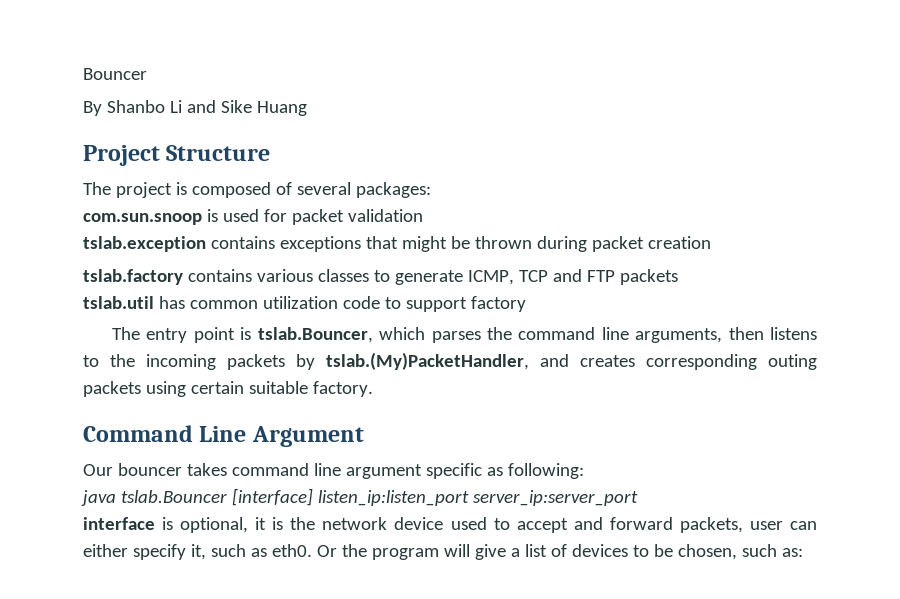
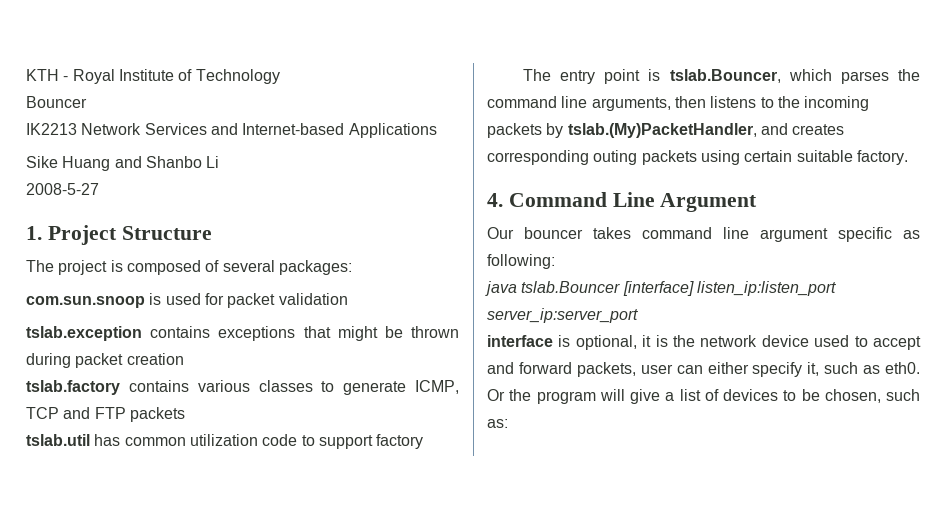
+ KTH - Royal Institute of Technology
  Bouncer
- By Shanbo Li and Sike Huang
- Project Structure
+ IK2213 Network Services and Internet-based Applications
+ Sike Huang and Shanbo Li
+ 2008-5-27
+ 1. Project Structure
- Command Line Argument
+ 4. Command Line Argument

